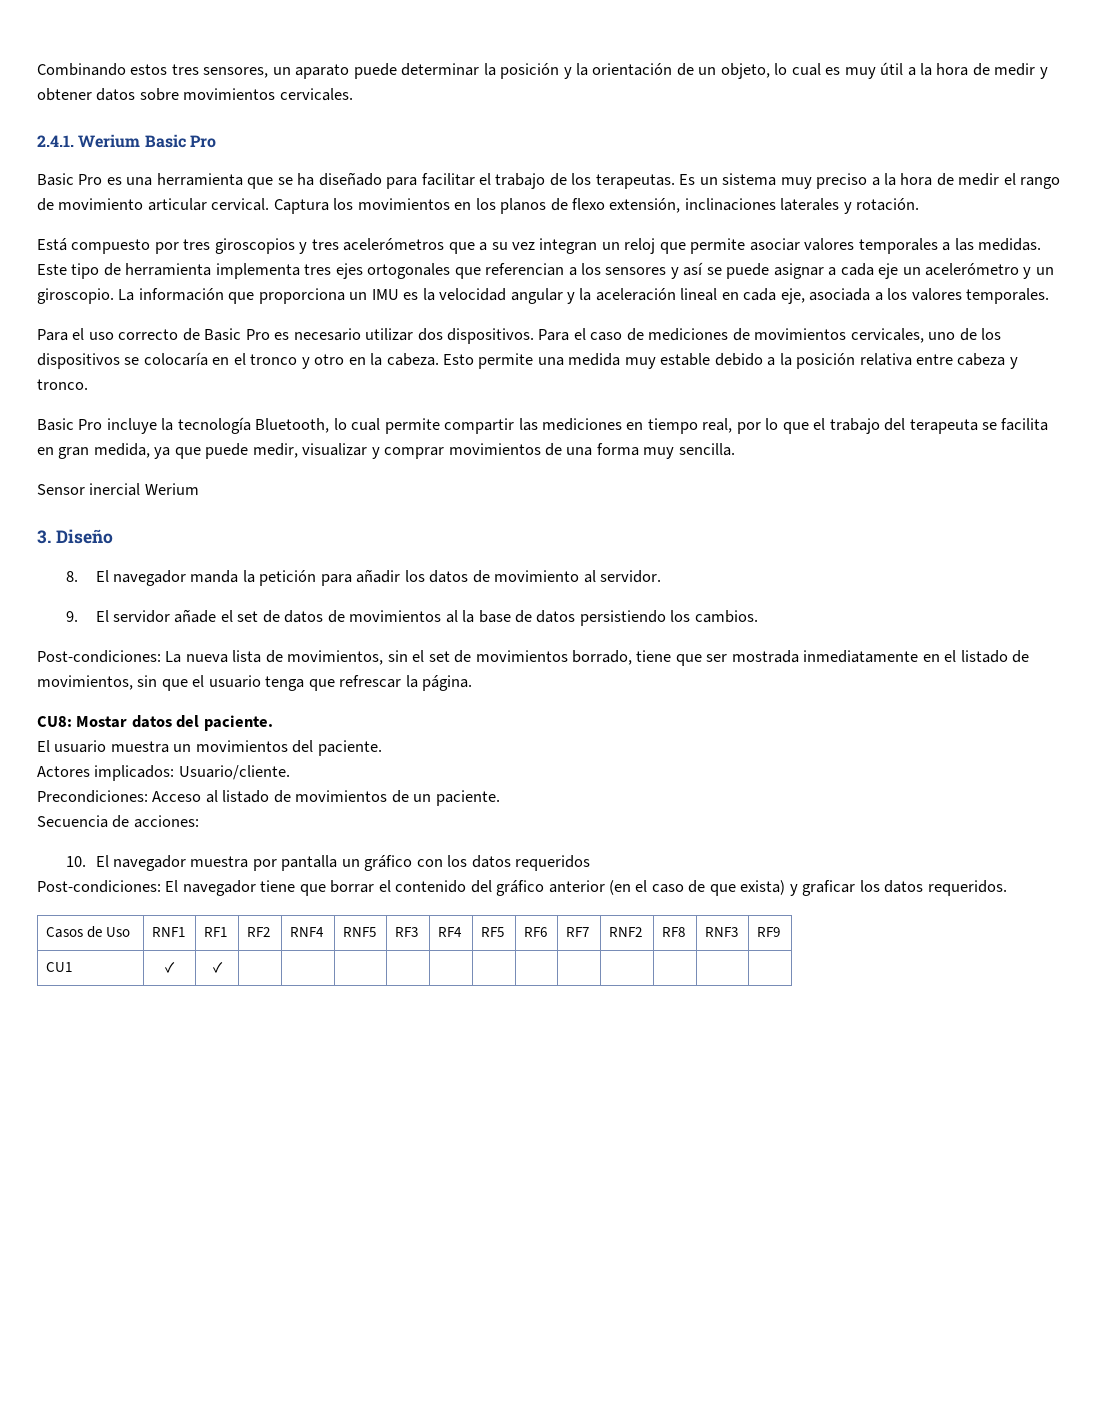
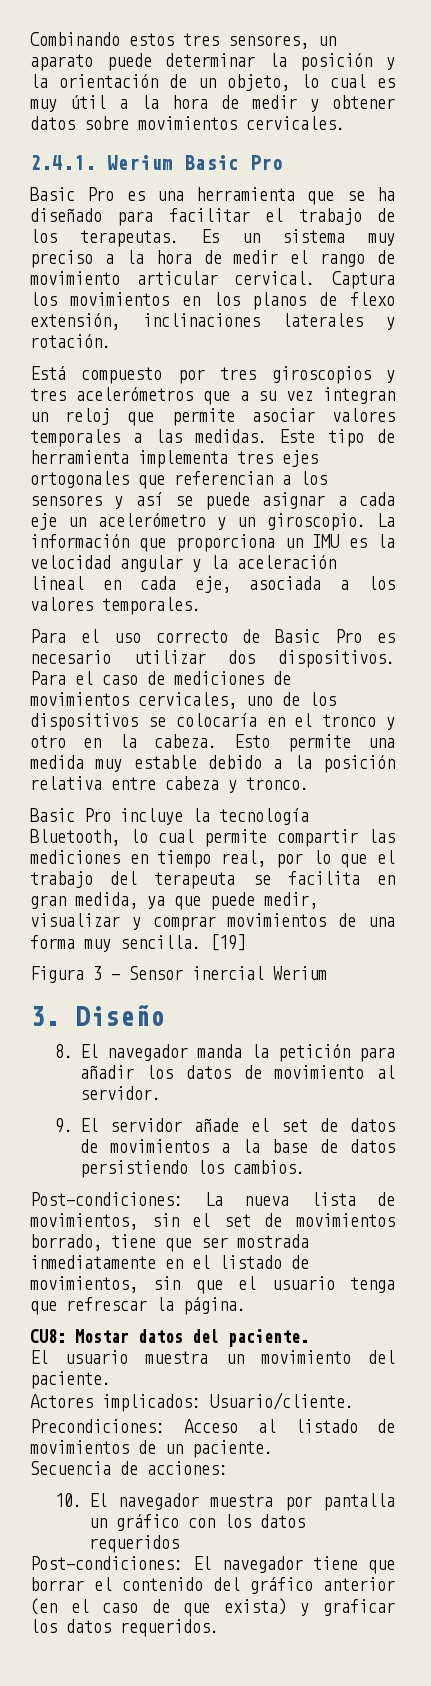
- Basic Pro incluye la tecnología Bluetooth, lo cual permite compartir las mediciones en tiempo real, por lo que el trabajo del terapeuta se facilita en gran medida, ya que puede medir, visualizar y comprar movimientos de una forma muy sencilla.
- Sensor inercial Werium
+ Basic Pro incluye la tecnología Bluetooth, lo cual permite compartir las mediciones en tiempo real, por lo que el trabajo del terapeuta se facilita en gran medida, ya que puede medir, visualizar y comprar movimientos de una forma muy sencilla. [19]
+ Figura 3 - Sensor inercial Werium
- 9. El servidor añade el set de datos de movimientos al la base de datos persistiendo los cambios.
+ 9. El servidor añade el set de datos de movimientos a la base de datos persistiendo los cambios.
- El usuario muestra un movimientos del paciente.
+ El usuario muestra un movimiento del paciente.
- Casos de Uso | RNF1 | RF1 | RF2 | RNF4 | RNF5 | RF3 | RF4 | RF5 | RF6 | RF7 | RNF2 | RF8 | RNF3 | RF9
- CU1 | ✓ | ✓ | | | | | | | | | | | |

